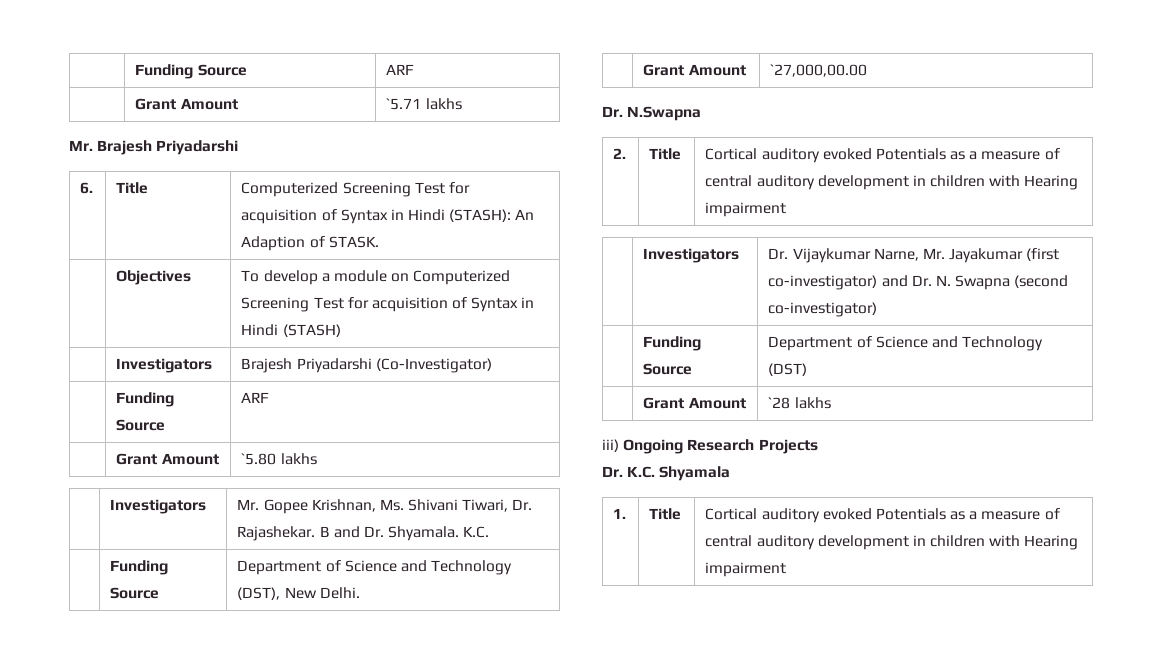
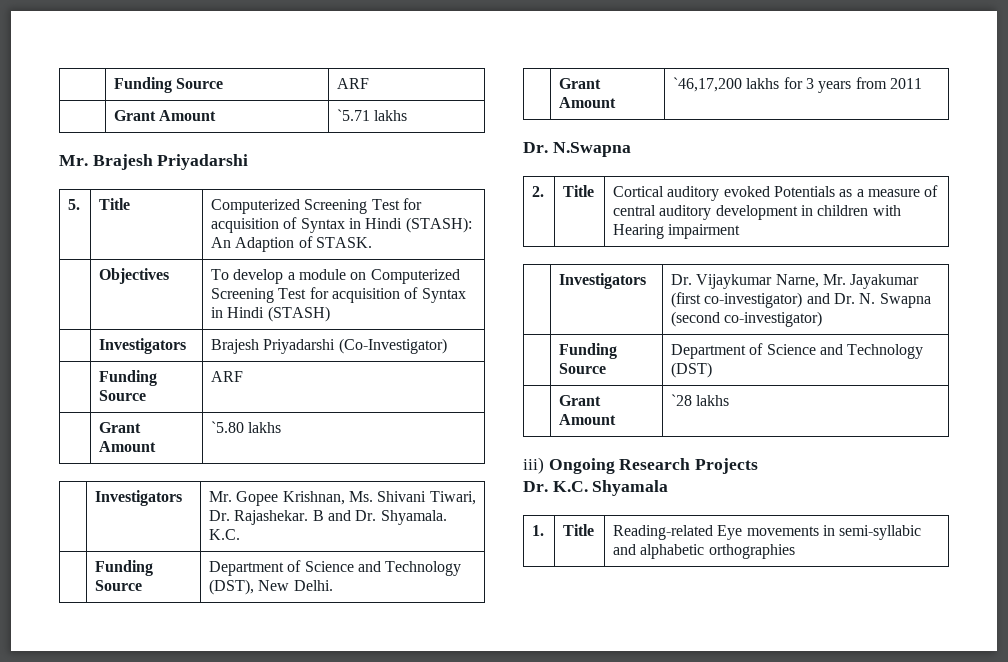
- 6. | Title | Computerized Screening Test for acquisition of Syntax in Hindi (STASH): An Adaption of STASK.
+ 5. | Title | Computerized Screening Test for acquisition of Syntax in Hindi (STASH): An Adaption of STASK.
- | Grant Amount | `27,000,00.00
+ | Grant Amount | `46,17,200 lakhs for 3 years from 2011
- 1. | Title | Cortical auditory evoked Potentials as a measure of central auditory development in children with Hearing impairment
+ 1. | Title | Reading-related Eye movements in semi-syllabic and alphabetic orthographies

